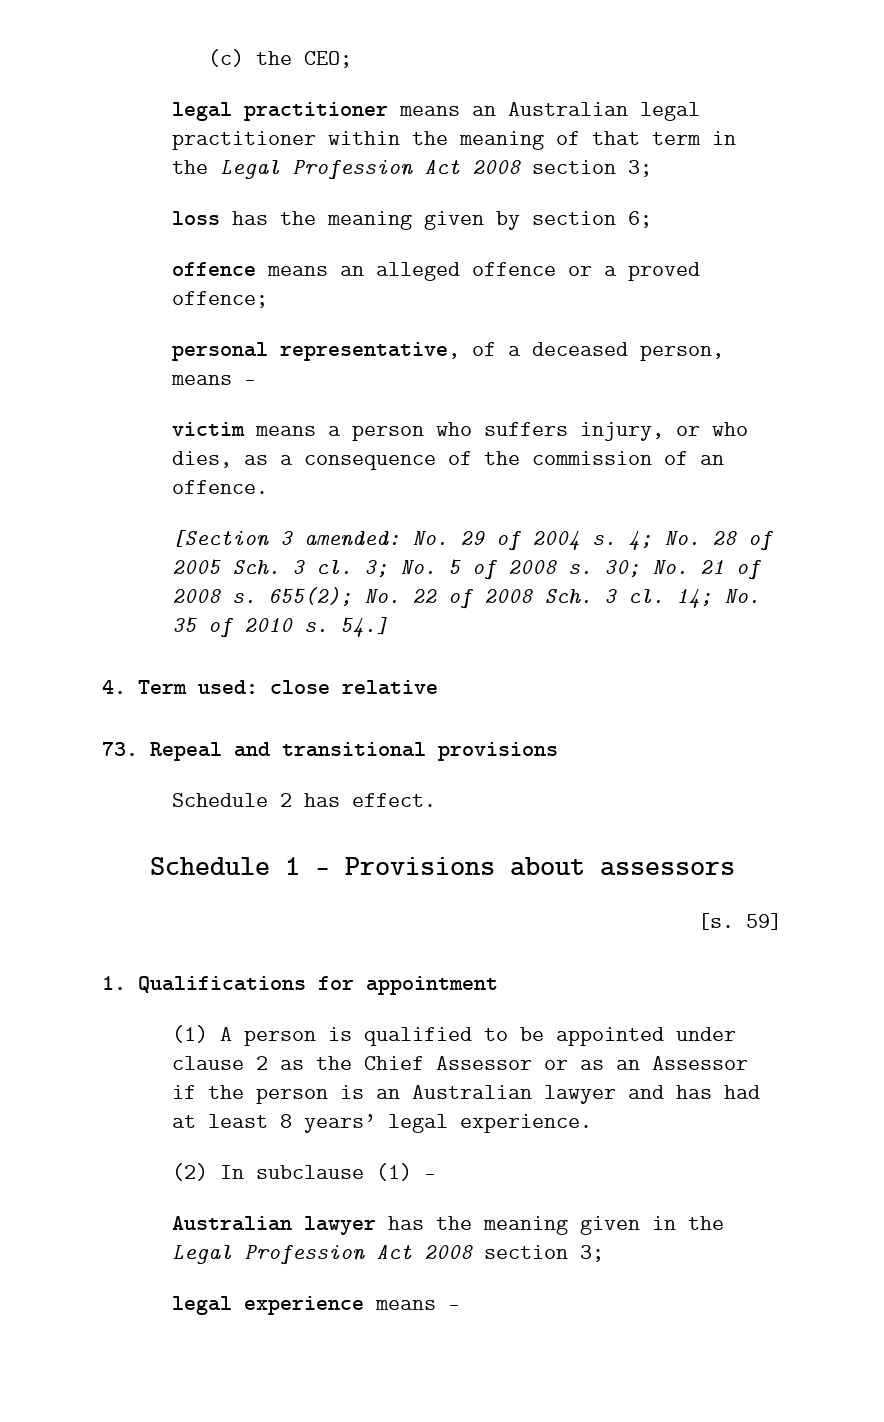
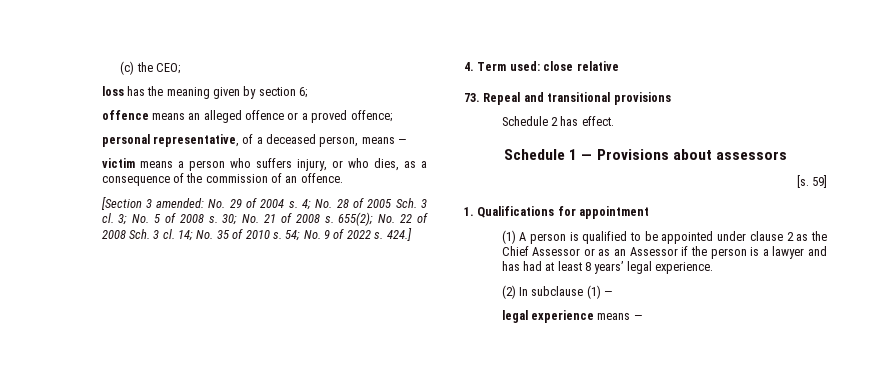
- legal practitioner means an Australian legal practitioner within the meaning of that term in the Legal Profession Act 2008 section 3;
- 54.]
+ 54; No. 9 of 2022 s. 424.]
- (1) A person is qualified to be appointed under clause 2 as the Chief Assessor or as an Assessor if the person is an Australian lawyer and has had at least 8 years’ legal experience.
+ (1) A person is qualified to be appointed under clause 2 as the Chief Assessor or as an Assessor if the person is a lawyer and has had at least 8 years’ legal experience.
- Australian lawyer has the meaning given in the Legal Profession Act 2008 section 3;

